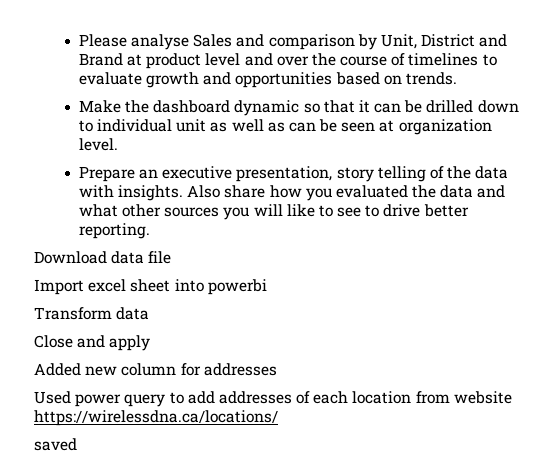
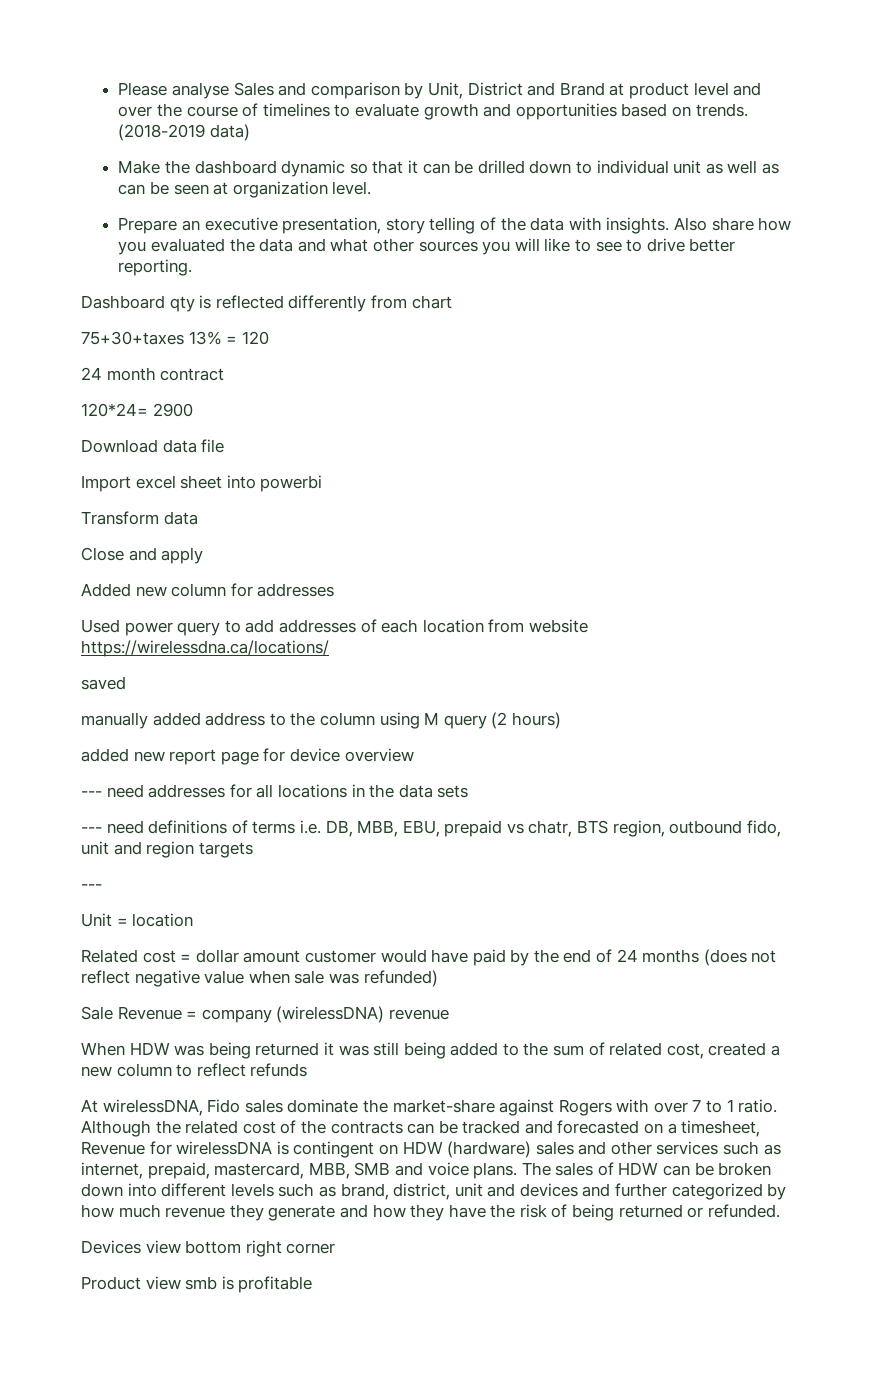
+ (2018-2019 data)
+ Dashboard qty is reflected differently from chart
+ 75+30+taxes 13% = 120
+ 24 month contract
+ 120*24= 2900
+ manually added address to the column using M query (2 hours)
+ added new report page for device overview
+ --- need addresses for all locations in the data sets
+ --- need definitions of terms i.e. DB, MBB, EBU, prepaid vs chatr, BTS region, outbound fido, unit and region targets
+ ---
+ Unit = location
+ Related cost = dollar amount customer would have paid by the end of 24 months (does not reflect negative value when sale was refunded)
+ Sale Revenue = company (wirelessDNA) revenue
+ When HDW was being returned it was still being added to the sum of related cost, created a new column to reflect refunds
+ At wirelessDNA, Fido sales dominate the market-share against Rogers with over 7 to 1 ratio. Although the related cost of the contracts can be tracked and forecasted on a timesheet, Revenue for wirelessDNA is contingent on HDW (hardware) sales and other services such as internet, prepaid, mastercard, MBB, SMB and voice plans. The sales of HDW can be broken down into different levels such as brand, district, unit and devices and further categorized by how much revenue they generate and how they have the risk of being returned or refunded.
+ Devices view bottom right corner
+ Product view smb is profitable

